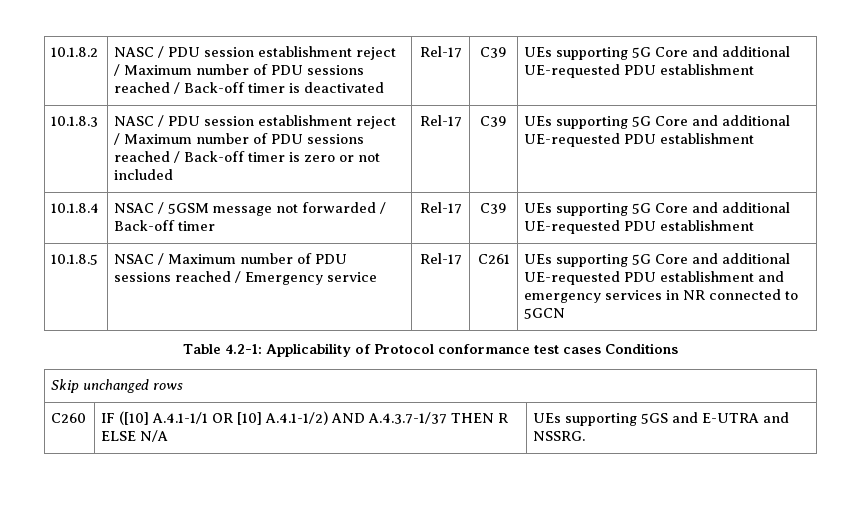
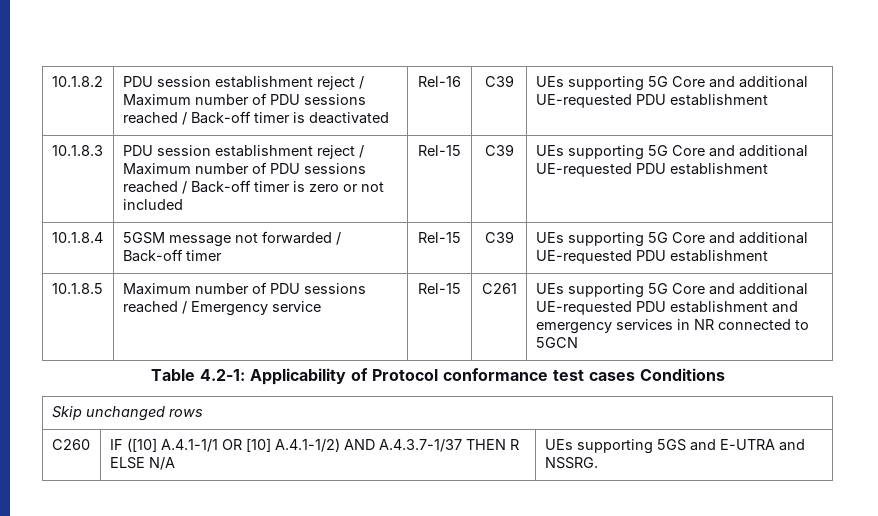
- 10.1.8.2 | NASC / PDU session establishment reject / Maximum number of PDU sessions reached / Back-off timer is deactivated | Rel-17 | C39 | UEs supporting 5G Core and additional UE-requested PDU establishment
+ 10.1.8.2 | PDU session establishment reject / Maximum number of PDU sessions reached / Back-off timer is deactivated | Rel-16 | C39 | UEs supporting 5G Core and additional UE-requested PDU establishment
- 10.1.8.3 | NASC / PDU session establishment reject / Maximum number of PDU sessions reached / Back-off timer is zero or not included | Rel-17 | C39 | UEs supporting 5G Core and additional UE-requested PDU establishment
+ 10.1.8.3 | PDU session establishment reject / Maximum number of PDU sessions reached / Back-off timer is zero or not included | Rel-15 | C39 | UEs supporting 5G Core and additional UE-requested PDU establishment
- 10.1.8.4 | NSAC / 5GSM message not forwarded / Back-off timer | Rel-17 | C39 | UEs supporting 5G Core and additional UE-requested PDU establishment
+ 10.1.8.4 | 5GSM message not forwarded / Back-off timer | Rel-15 | C39 | UEs supporting 5G Core and additional UE-requested PDU establishment
- 10.1.8.5 | NSAC / Maximum number of PDU sessions reached / Emergency service | Rel-17 | C261 | UEs supporting 5G Core and additional UE-requested PDU establishment and emergency services in NR connected to 5GCN
+ 10.1.8.5 | Maximum number of PDU sessions reached / Emergency service | Rel-15 | C261 | UEs supporting 5G Core and additional UE-requested PDU establishment and emergency services in NR connected to 5GCN

